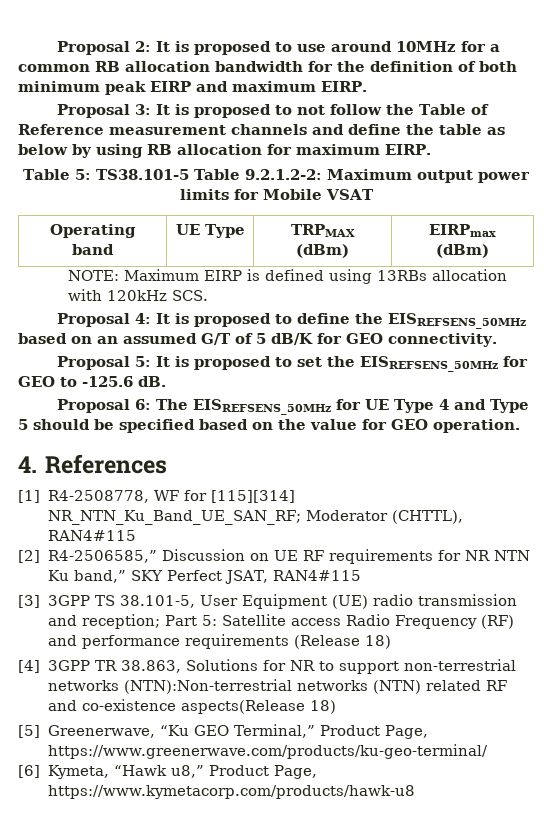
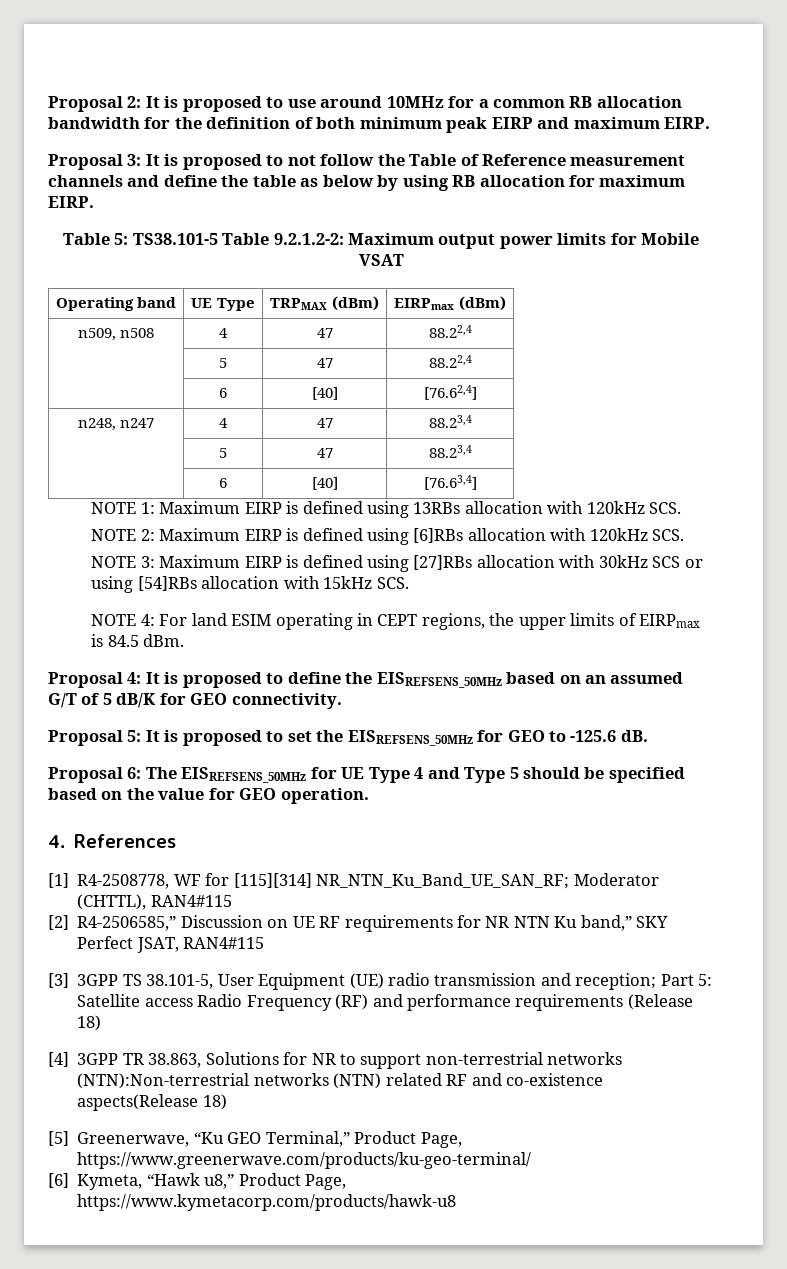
- NOTE: Maximum EIRP is defined using 13RBs allocation with 120kHz SCS.
+ n509, n508 | 4 | 47 | 88.22,4
+ | 5 | 47 | 88.22,4
+ | 6 | [40] | [76.62,4]
+ n248, n247 | 4 | 47 | 88.23,4
+ | 5 | 47 | 88.23,4
+ | 6 | [40] | [76.63,4]
+ NOTE 1: Maximum EIRP is defined using 13RBs allocation with 120kHz SCS.
+ NOTE 2: Maximum EIRP is defined using [6]RBs allocation with 120kHz SCS.
+ NOTE 3: Maximum EIRP is defined using [27]RBs allocation with 30kHz SCS or using [54]RBs allocation with 15kHz SCS.
+ NOTE 4: For land ESIM operating in CEPT regions, the upper limits of EIRPmax is 84.5 dBm.

